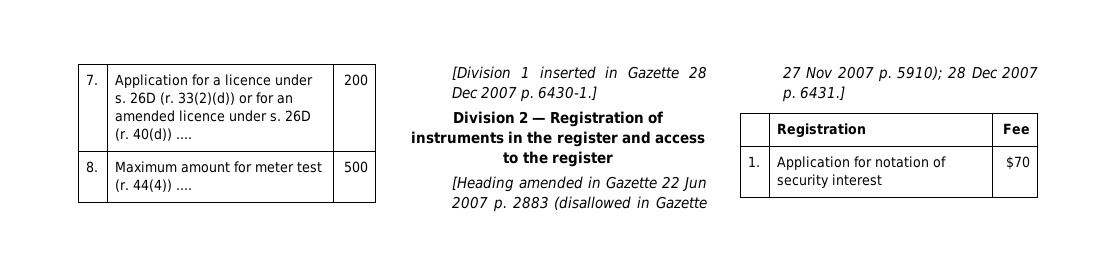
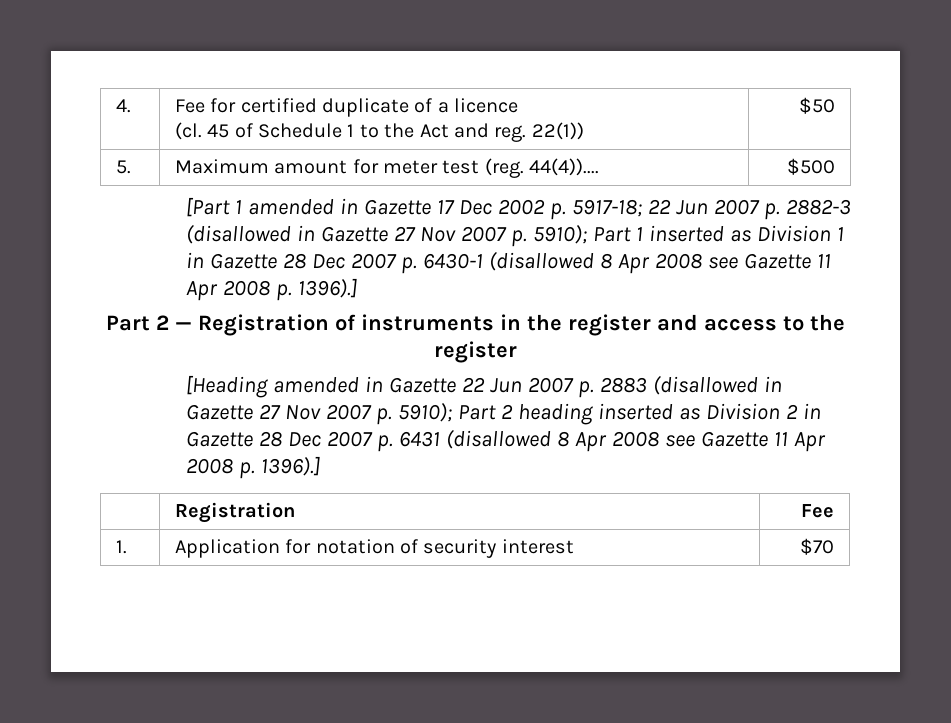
- 7. | Application for a licence under s. 26D (r. 33(2)(d)) or for an amended licence under s. 26D (r. 40(d)) .... | 200
- 8. | Maximum amount for meter test (r. 44(4)) .... | 500
- [Division 1 inserted in Gazette 28 Dec 2007 p. 6430-1.]
- Division 2 — Registration of instruments in the register and access to the register
+ 4. | Fee for certified duplicate of a licence
+ (cl. 45 of Schedule 1 to the Act and reg. 22(1)) | $50
+ 5. | Maximum amount for meter test (reg. 44(4)).... | $500
+ [Part 1 amended in Gazette 17 Dec 2002 p. 5917-18; 22 Jun 2007 p. 2882-3 (disallowed in Gazette 27 Nov 2007 p. 5910); Part 1 inserted as Division 1 in Gazette 28 Dec 2007 p. 6430-1 (disallowed 8 Apr 2008 see Gazette 11 Apr 2008 p. 1396).]
+ Part 2 — Registration of instruments in the register and access to the register
- [Heading amended in Gazette 22 Jun 2007 p. 2883 (disallowed in Gazette 27 Nov 2007 p. 5910); 28 Dec 2007 p. 6431.]
+ [Heading amended in Gazette 22 Jun 2007 p. 2883 (disallowed in Gazette 27 Nov 2007 p. 5910); Part 2 heading inserted as Division 2 in Gazette 28 Dec 2007 p. 6431 (disallowed 8 Apr 2008 see Gazette 11 Apr 2008 p. 1396).]

